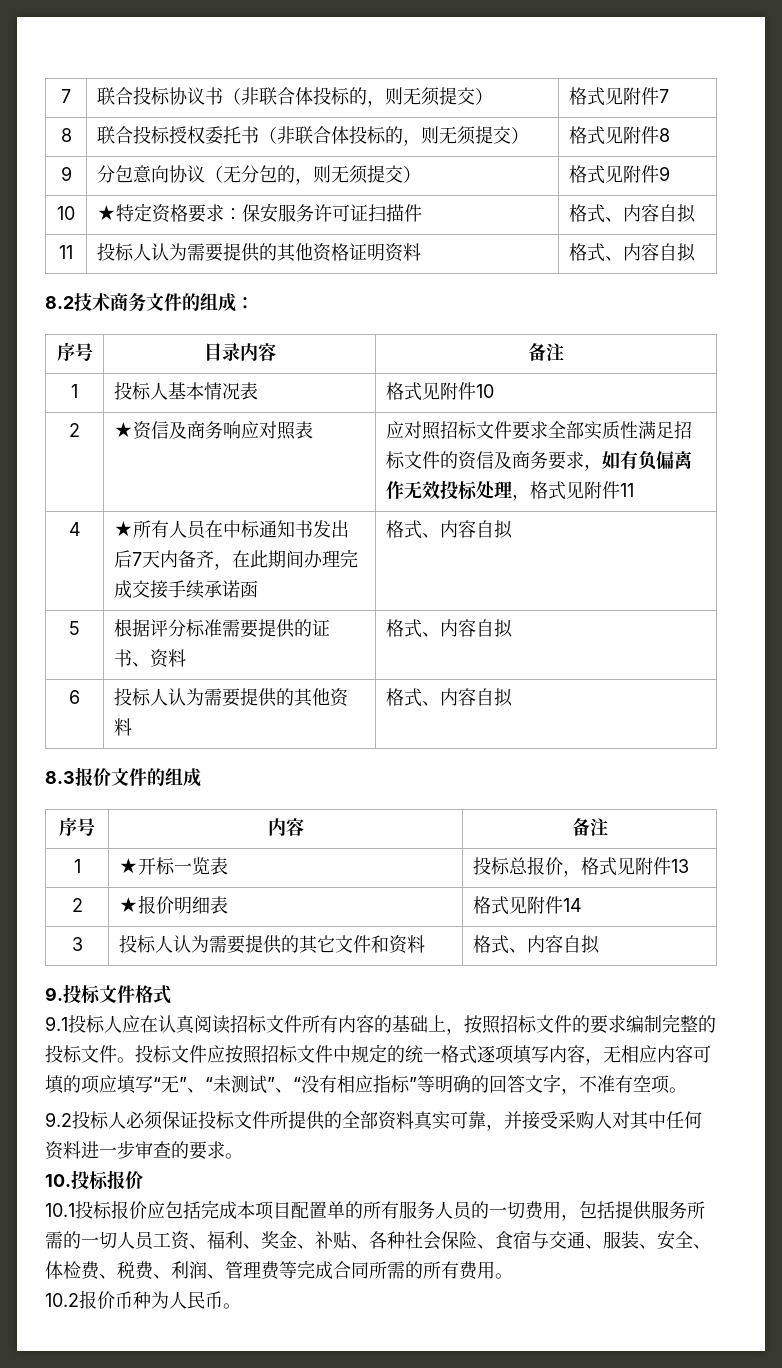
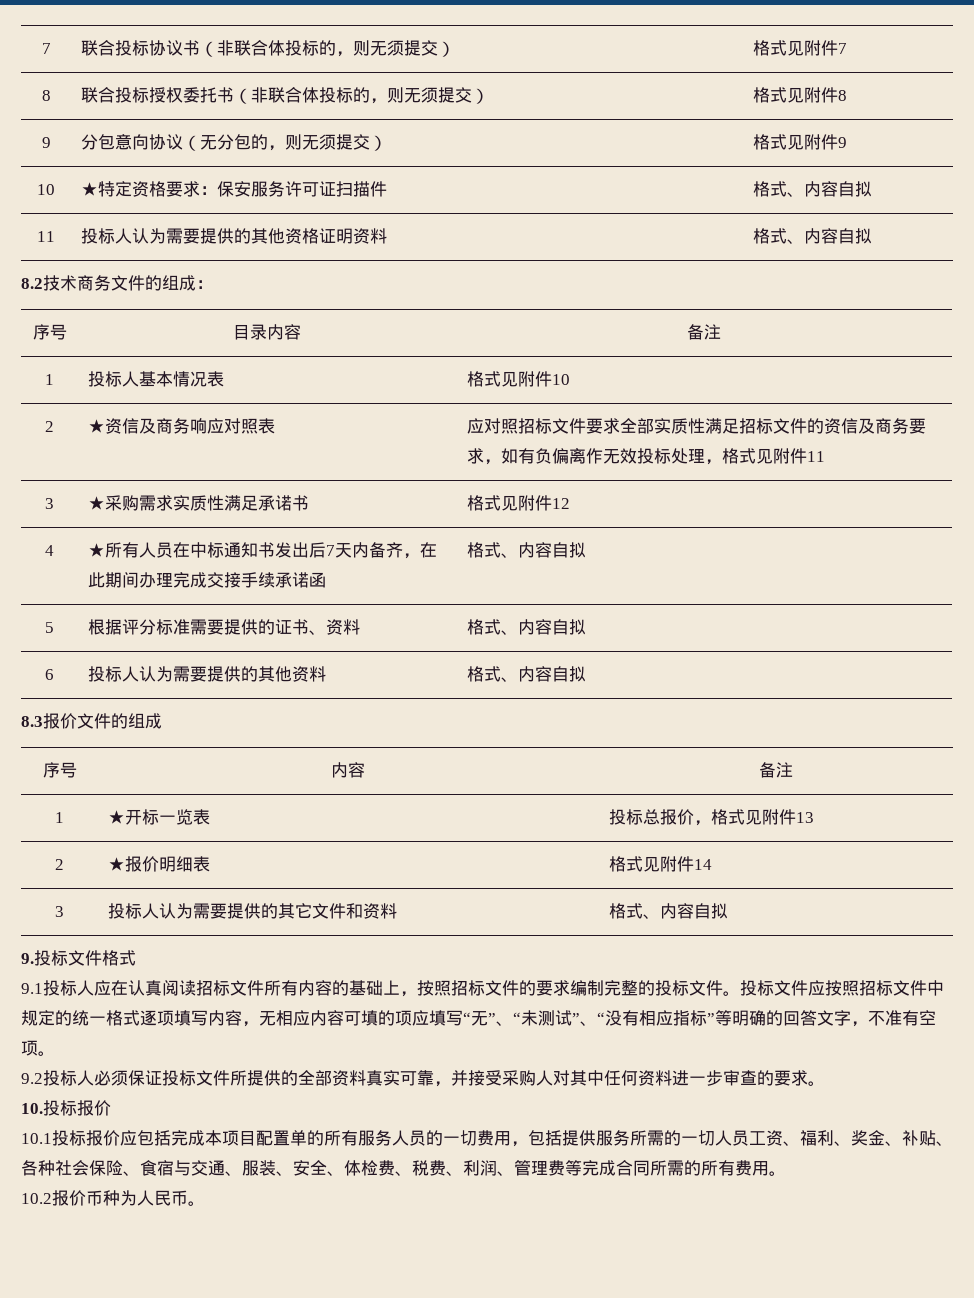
+ 3 | ★采购需求实质性满足承诺书 | 格式见附件12

